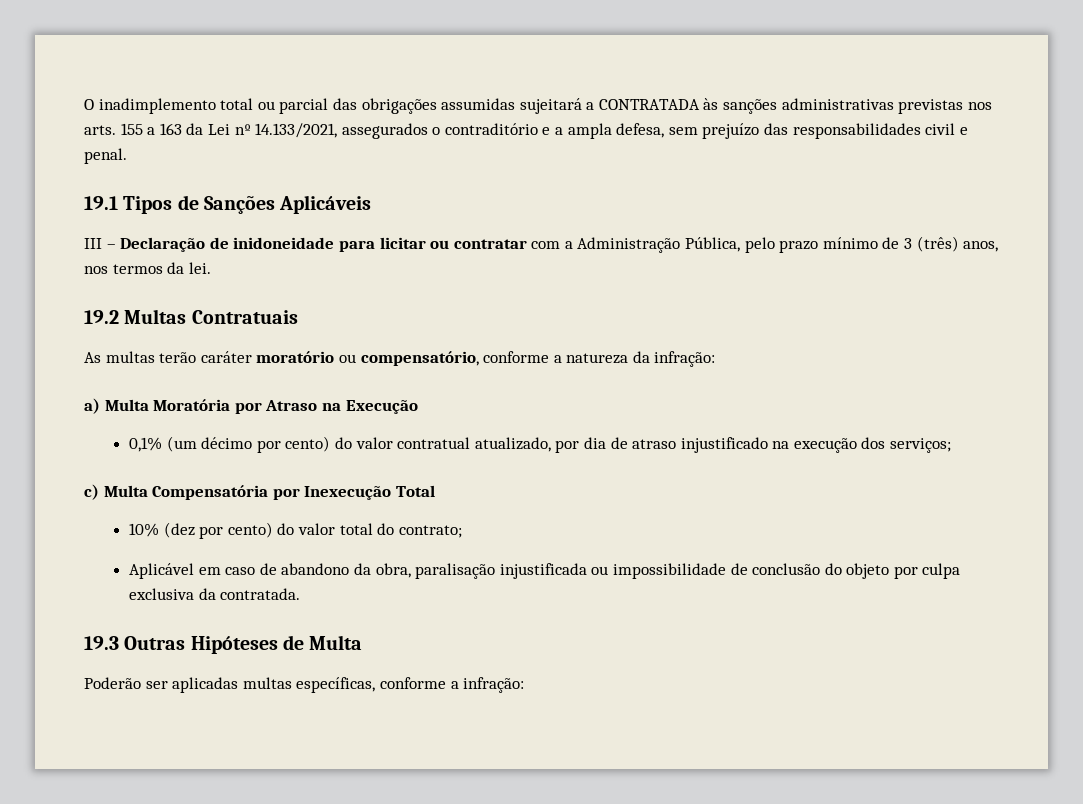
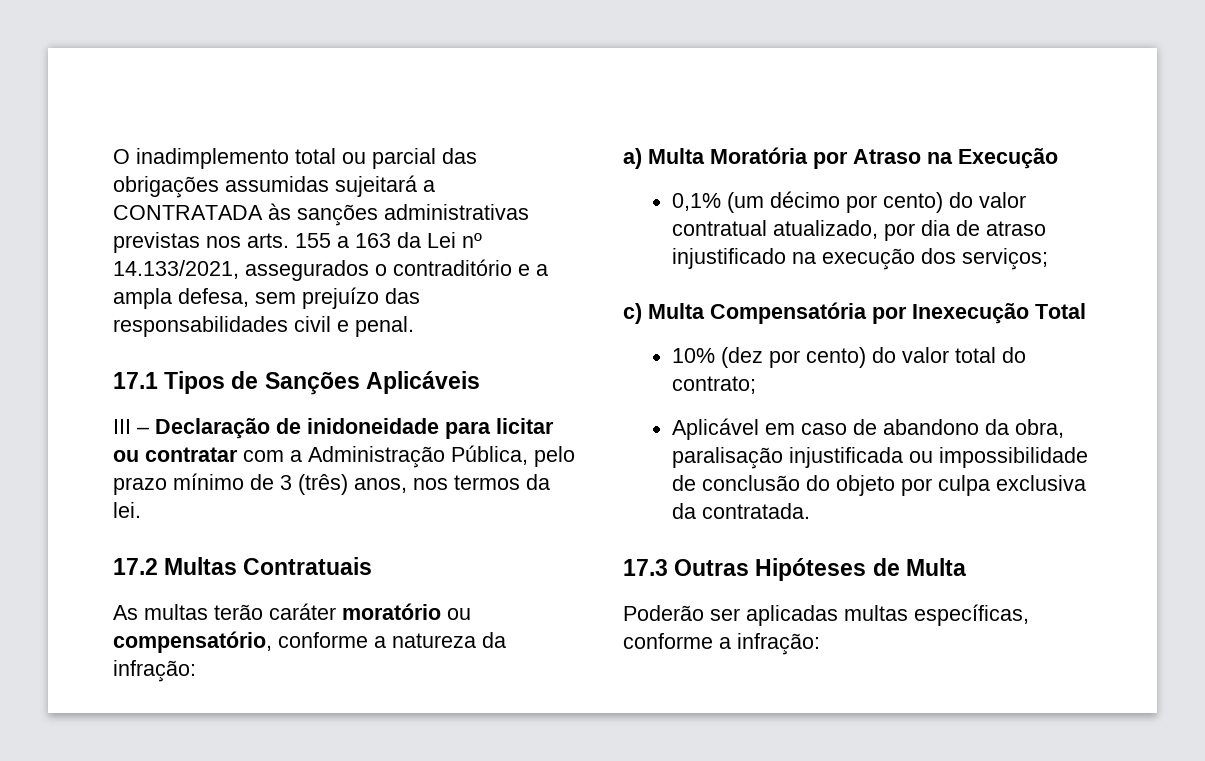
- 19.1 Tipos de Sanções Aplicáveis
+ 17.1 Tipos de Sanções Aplicáveis
- 19.2 Multas Contratuais
+ 17.2 Multas Contratuais
- 19.3 Outras Hipóteses de Multa
+ 17.3 Outras Hipóteses de Multa

